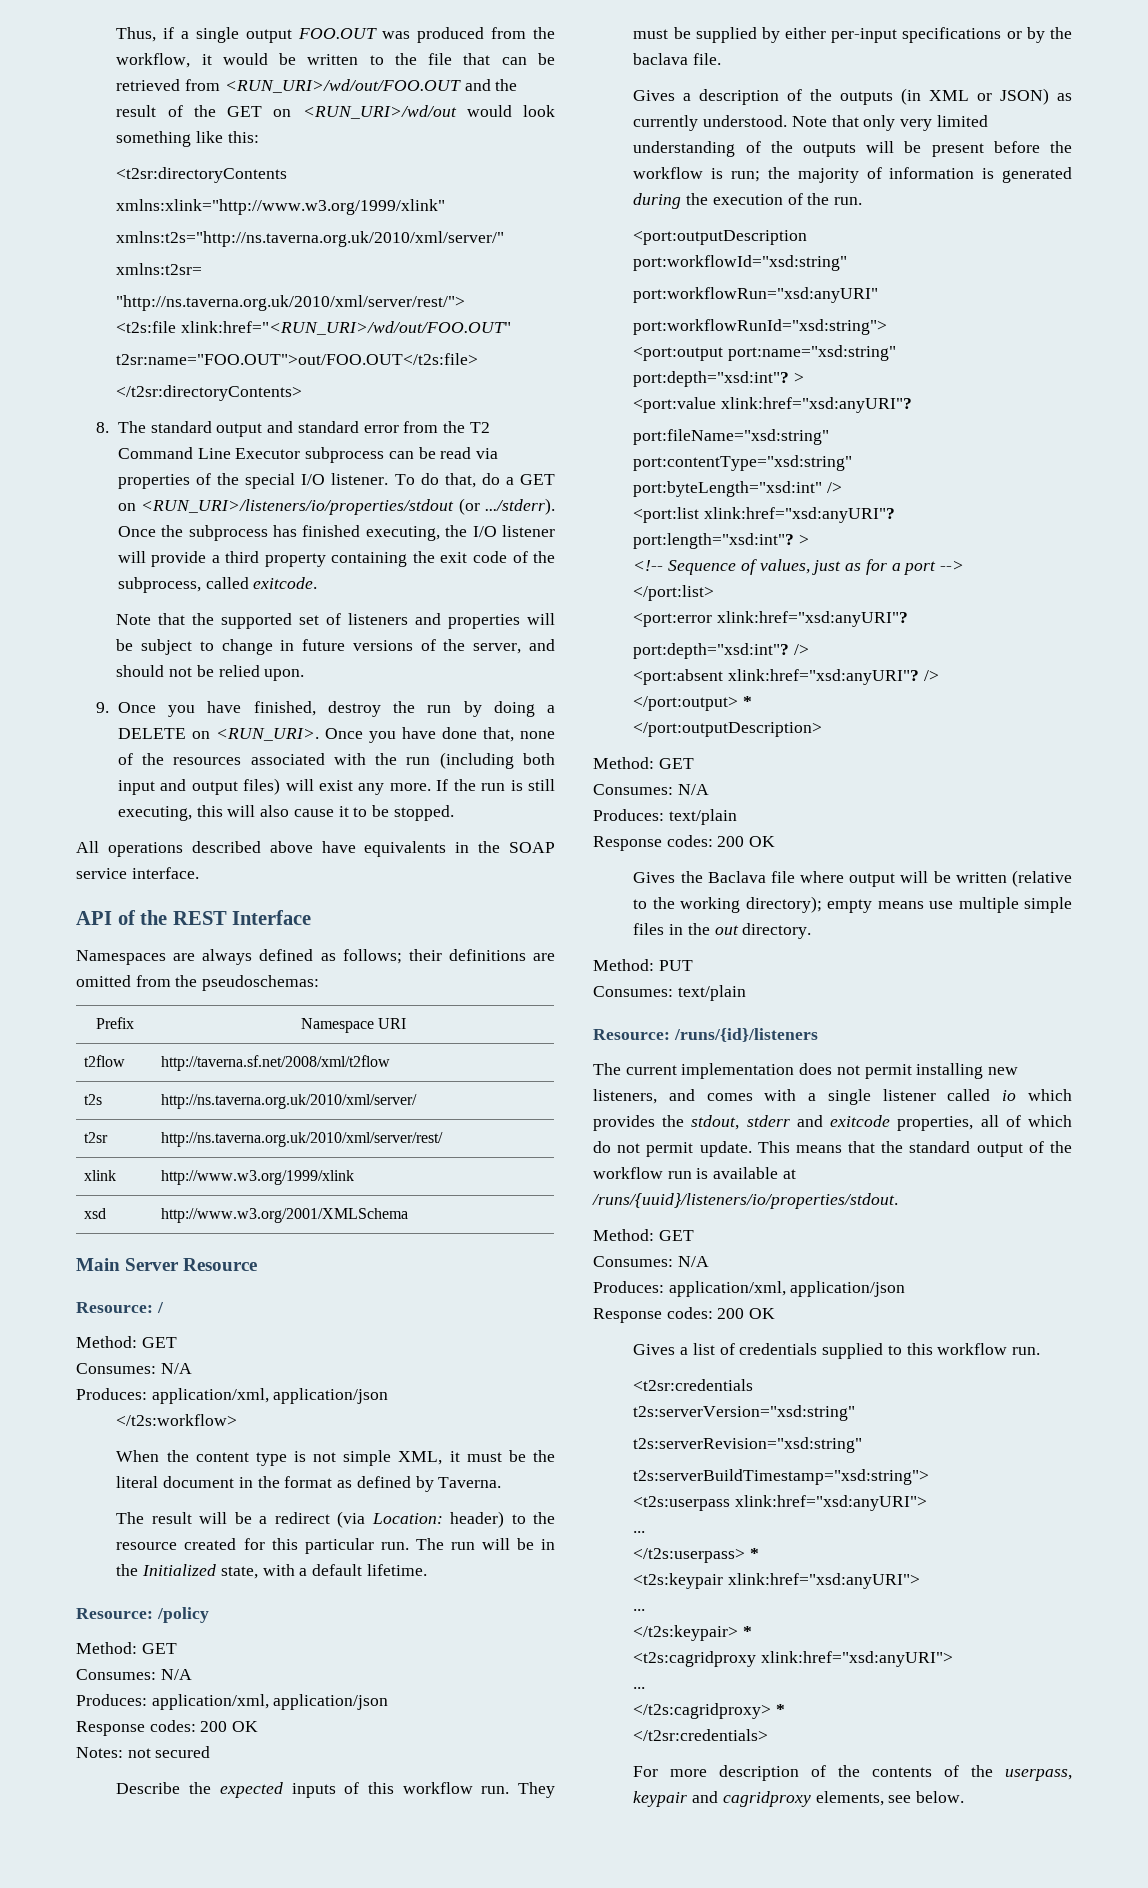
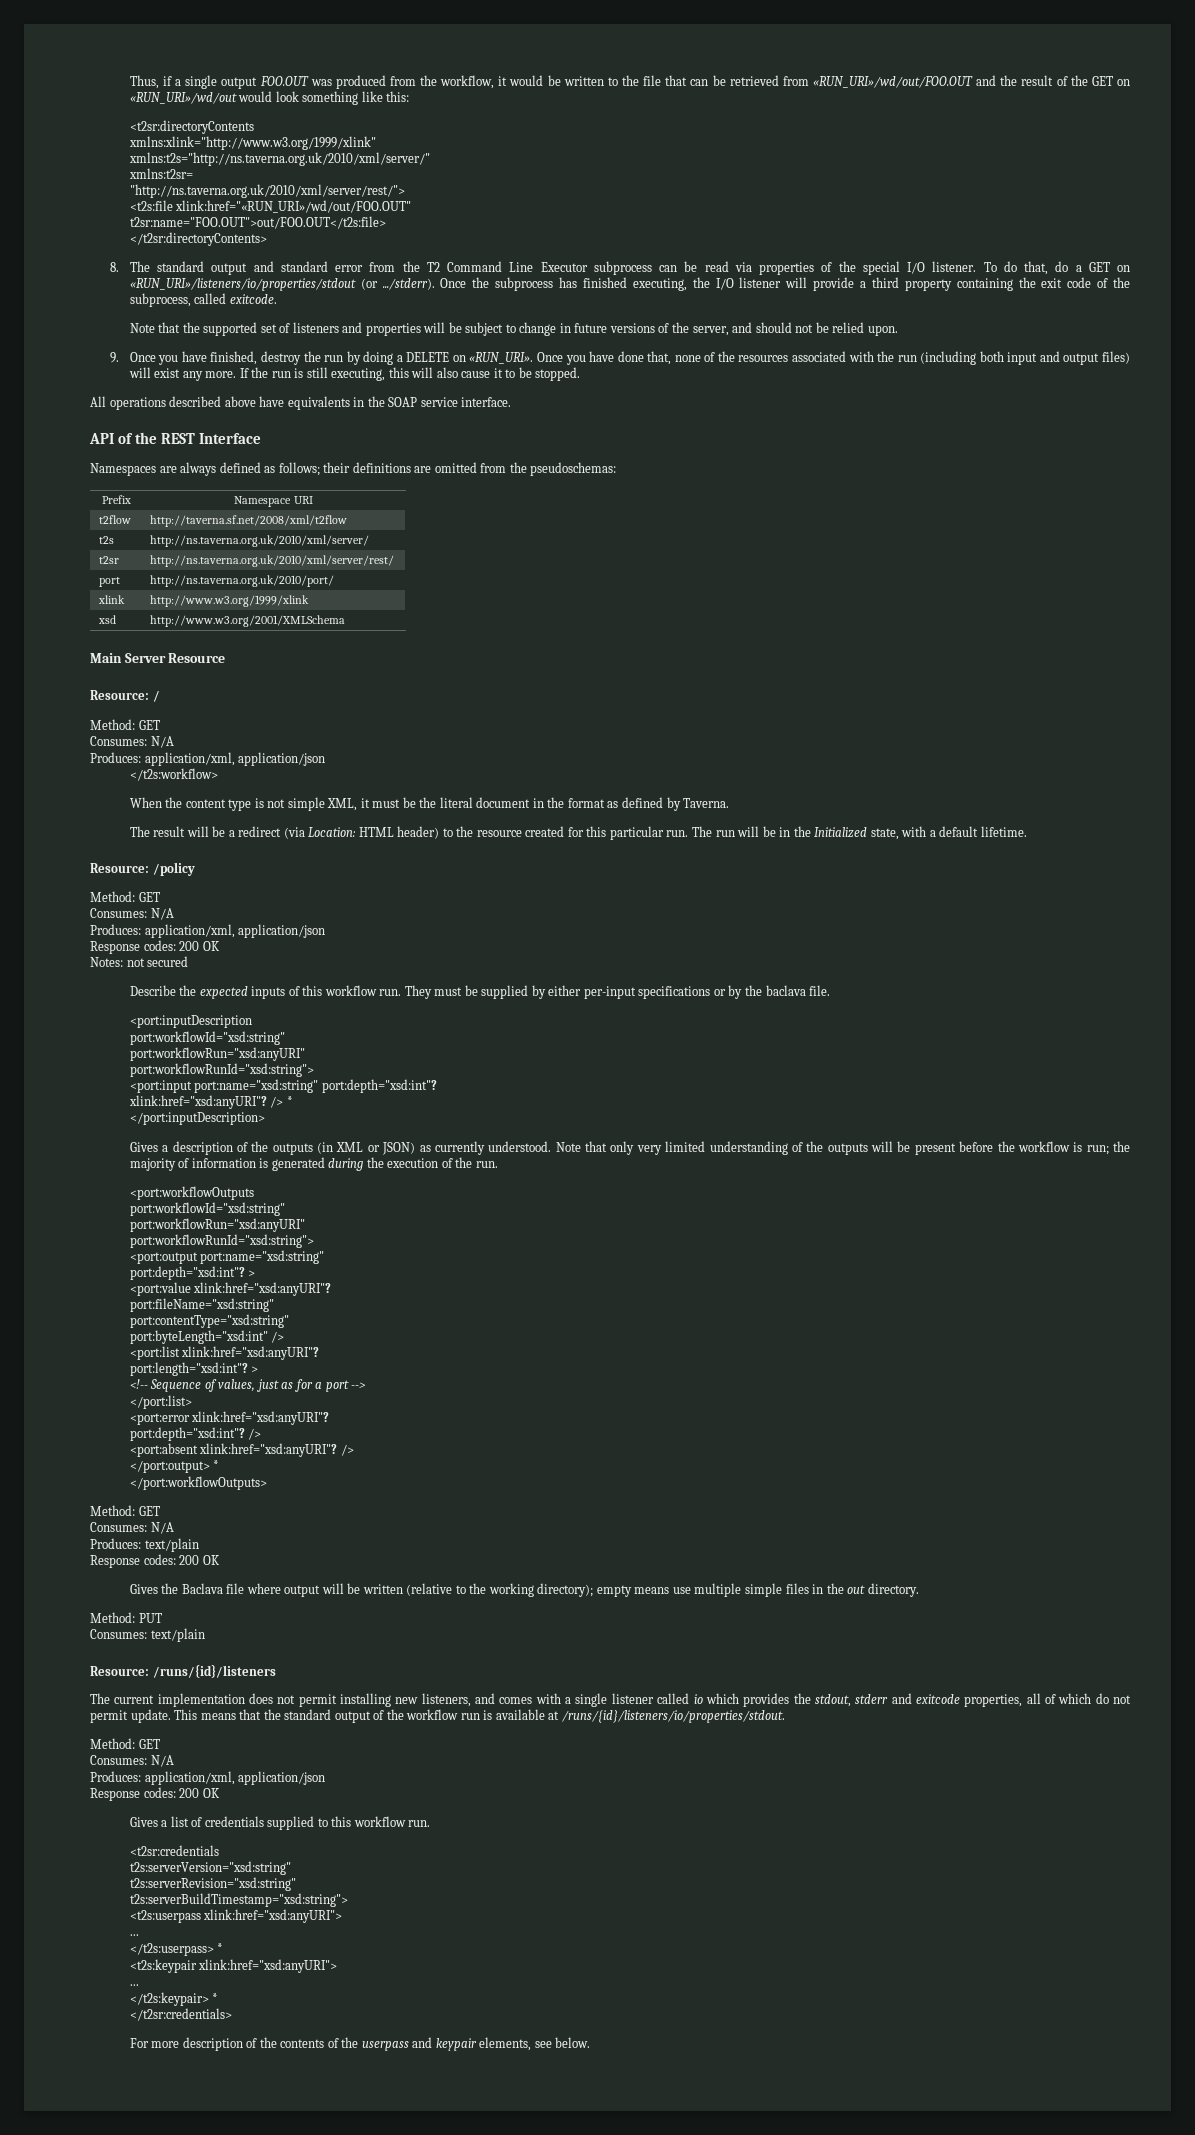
- Thus, if a single output FOO.OUT was produced from the workflow, it would be written to the file that can be retrieved from <RUN_URI>/wd/out/FOO.OUT and the result of the GET on <RUN_URI>/wd/out would look something like this:
+ Thus, if a single output FOO.OUT was produced from the workflow, it would be written to the file that can be retrieved from «RUN_URI»/wd/out/FOO.OUT and the result of the GET on «RUN_URI»/wd/out would look something like this:
- <t2s:file xlink:href="<RUN_URI>/wd/out/FOO.OUT"
+ <t2s:file xlink:href="«RUN_URI»/wd/out/FOO.OUT"
- To do that, do a GET on <RUN_URI>/listeners/io/properties/stdout (or .../stderr). Once the subprocess has finished executing, the I/O listener will provide a third property containing the exit code of the subprocess, called exitcode.
+ To do that, do a GET on «RUN_URI»/listeners/io/properties/stdout (or .../stderr). Once the subprocess has finished executing, the I/O listener will provide a third property containing the exit code of the subprocess, called exitcode.
- 9. Once you have finished, destroy the run by doing a DELETE on <RUN_URI>.
+ 9. Once you have finished, destroy the run by doing a DELETE on «RUN_URI».
+ port | http://ns.taverna.org.uk/2010/port/
- The result will be a redirect (via Location: header) to the resource created for this particular run.
+ The result will be a redirect (via Location: HTML header) to the resource created for this particular run.
+ <port:inputDescription
+ port:workflowId="xsd:string"
+ port:workflowRun="xsd:anyURI"
+ port:workflowRunId="xsd:string">
+ <port:input port:name="xsd:string" port:depth="xsd:int"?
+ xlink:href="xsd:anyURI"? /> *
+ </port:inputDescription>
- <port:outputDescription
+ <port:workflowOutputs
- </port:outputDescription>
+ </port:workflowOutputs>
- This means that the standard output of the workflow run is available at /runs/{uuid}/listeners/io/properties/stdout.
+ This means that the standard output of the workflow run is available at /runs/{id}/listeners/io/properties/stdout.
- <t2s:cagridproxy xlink:href="xsd:anyURI">
- ...
- </t2s:cagridproxy> *
- For more description of the contents of the userpass, keypair and cagridproxy elements, see below.
+ For more description of the contents of the userpass and keypair elements, see below.

